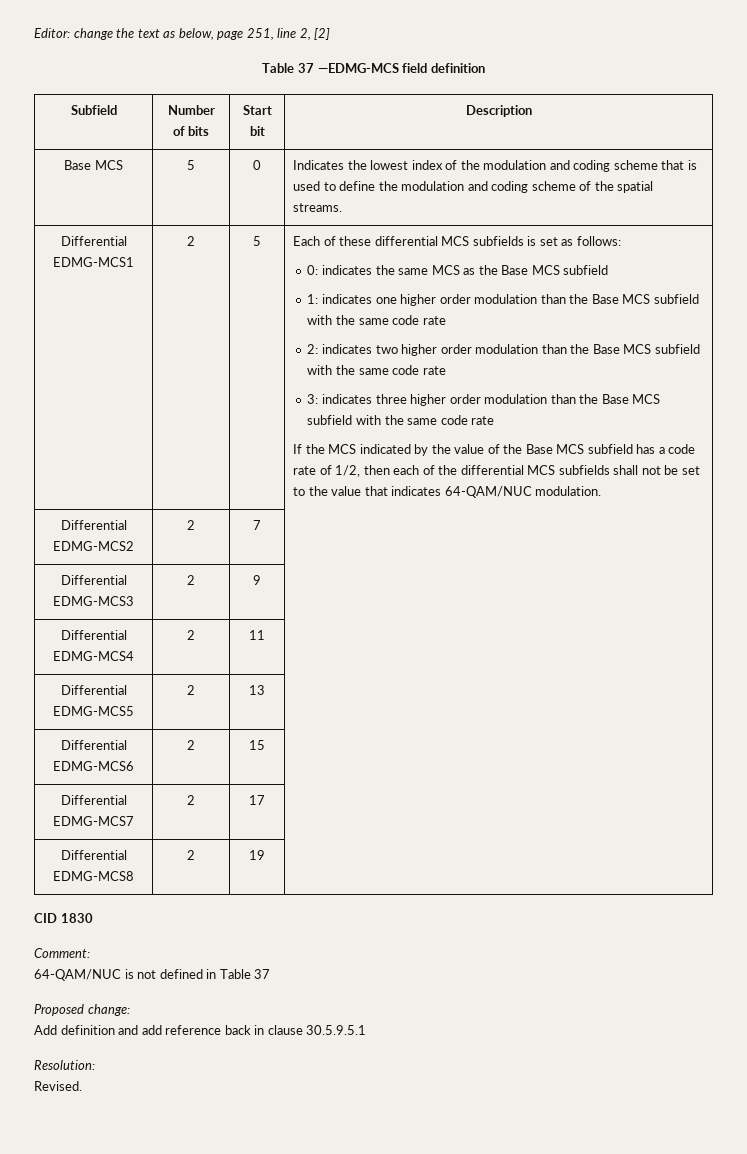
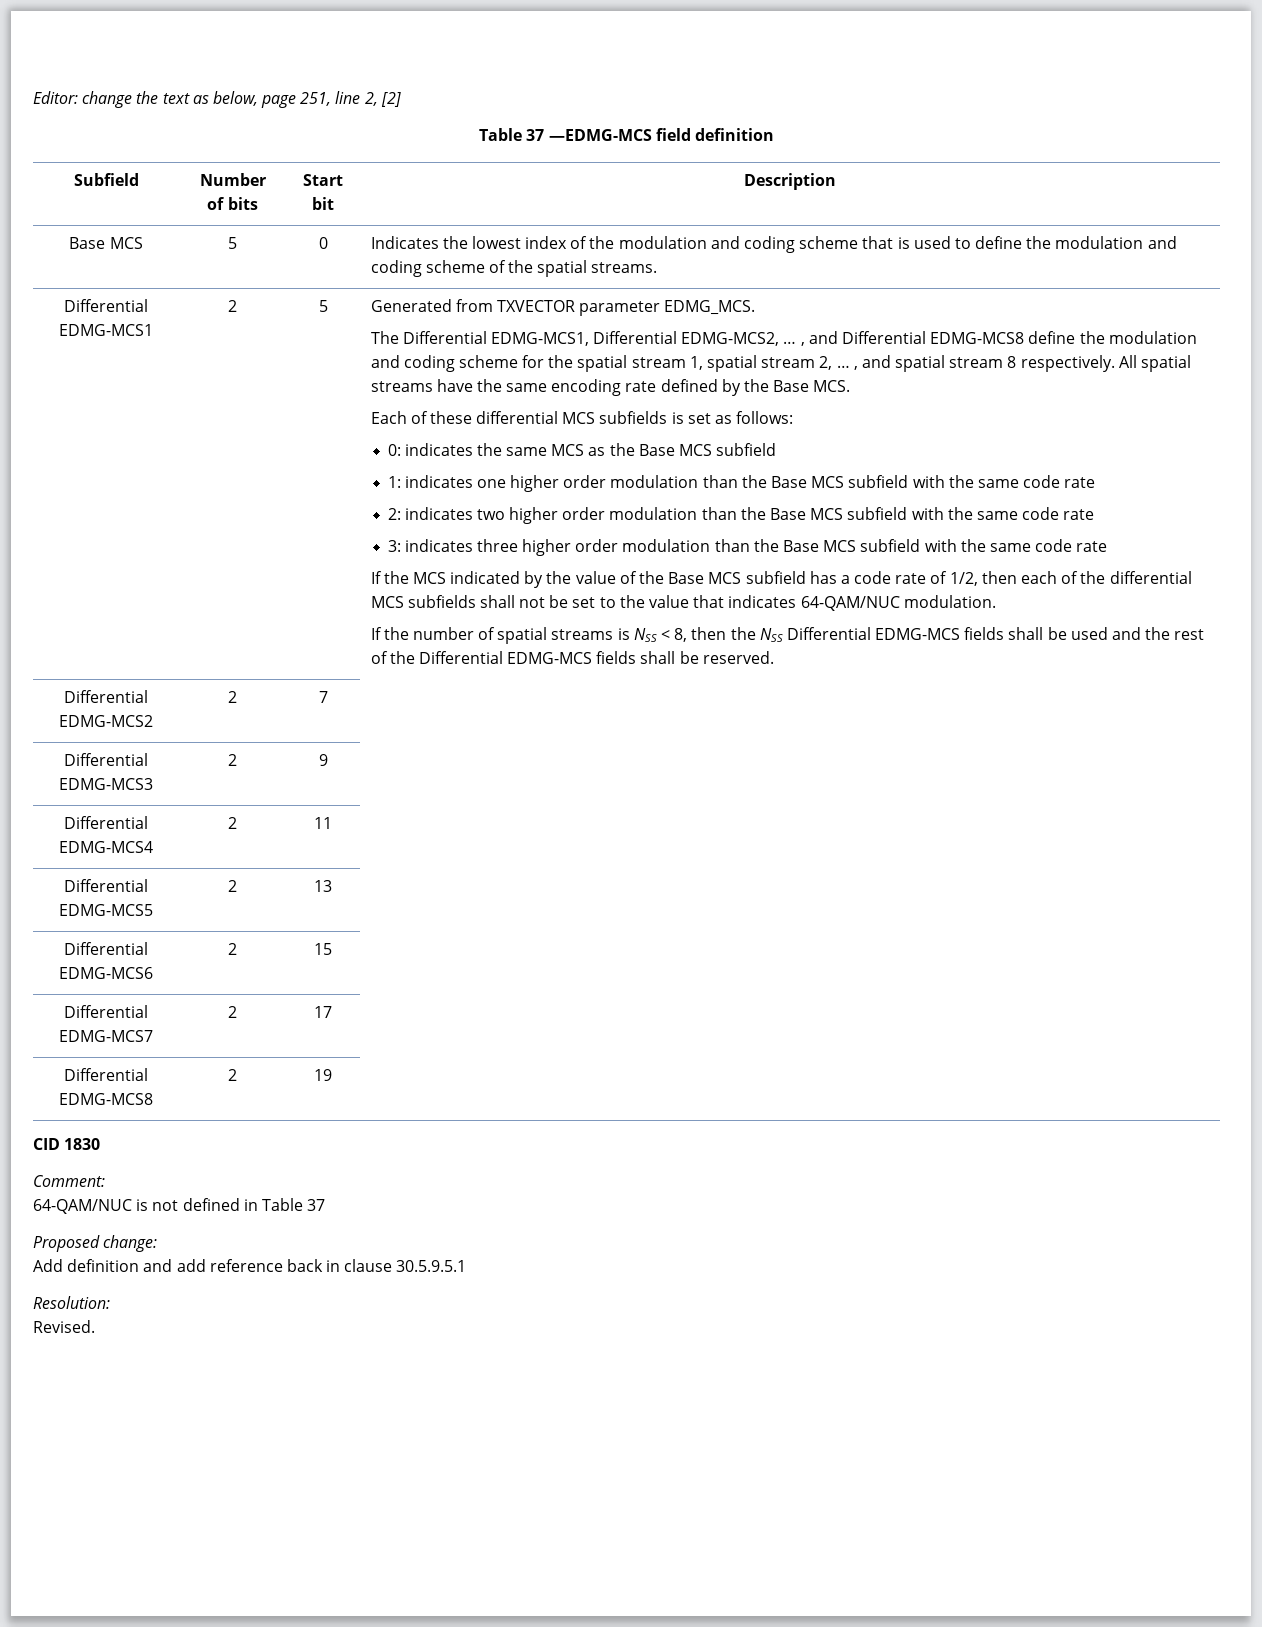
+ Generated from TXVECTOR parameter EDMG_MCS.
+ The Differential EDMG-MCS1, Differential EDMG-MCS2, … , and Differential EDMG-MCS8 define the modulation and coding scheme for the spatial stream 1, spatial stream 2, … , and spatial stream 8 respectively. All spatial streams have the same encoding rate defined by the Base MCS.
+ If the number of spatial streams is NSS < 8, then the NSS Differential EDMG-MCS fields shall be used and the rest of the Differential EDMG-MCS fields shall be reserved.

